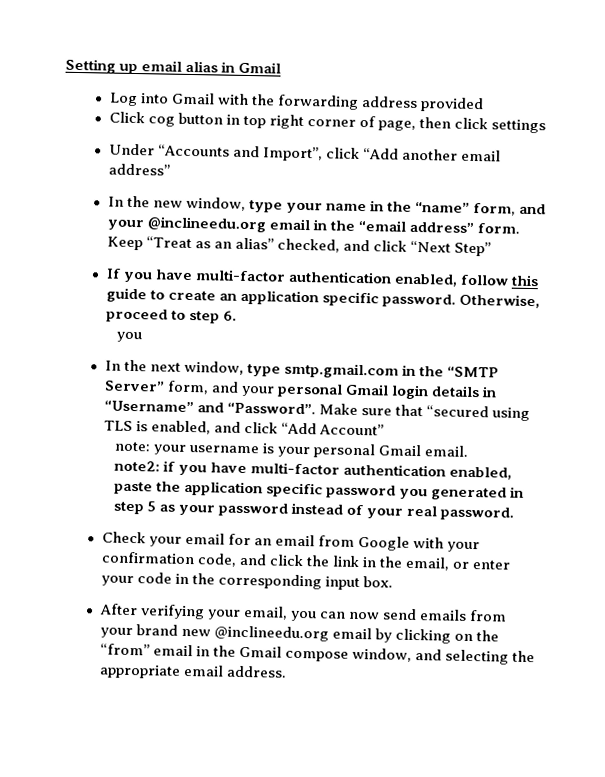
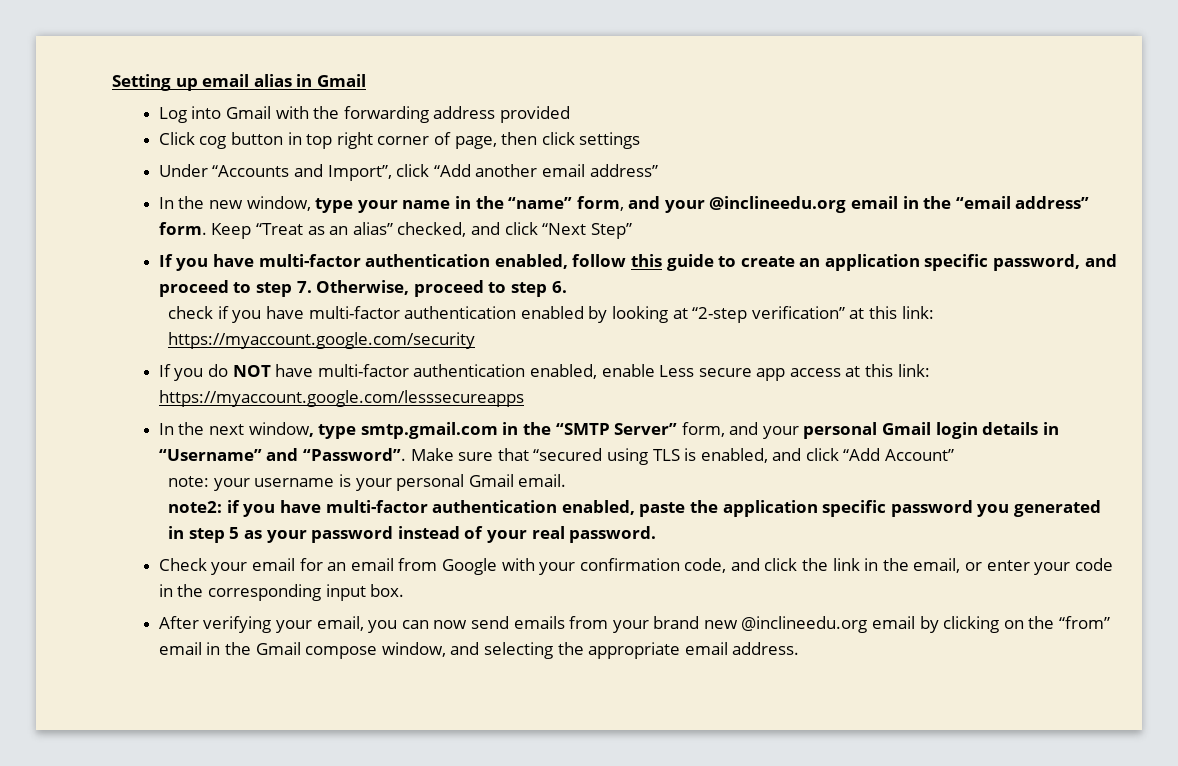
- If you have multi-factor authentication enabled, follow this guide to create an application specific password. Otherwise, proceed to step 6.
- you
+ If you have multi-factor authentication enabled, follow this guide to create an application specific password, and proceed to step 7. Otherwise, proceed to step 6.
+ check if you have multi-factor authentication enabled by looking at “2-step verification” at this link: https://myaccount.google.com/security
+ If you do NOT have multi-factor authentication enabled, enable Less secure app access at this link: https://myaccount.google.com/lesssecureapps

